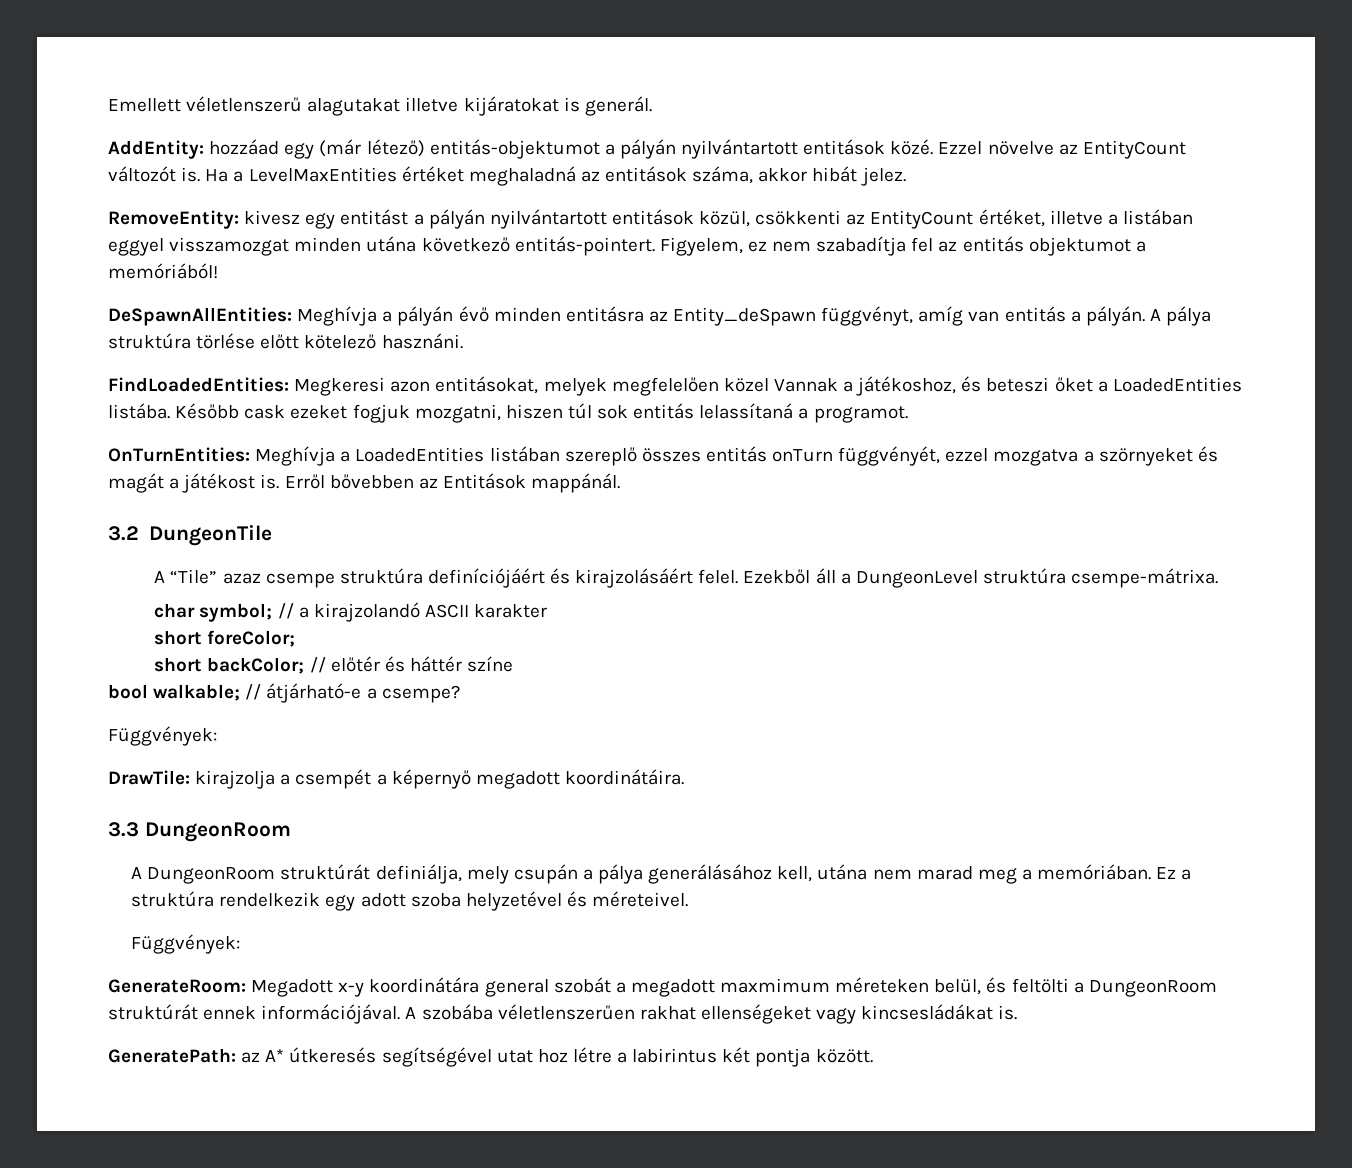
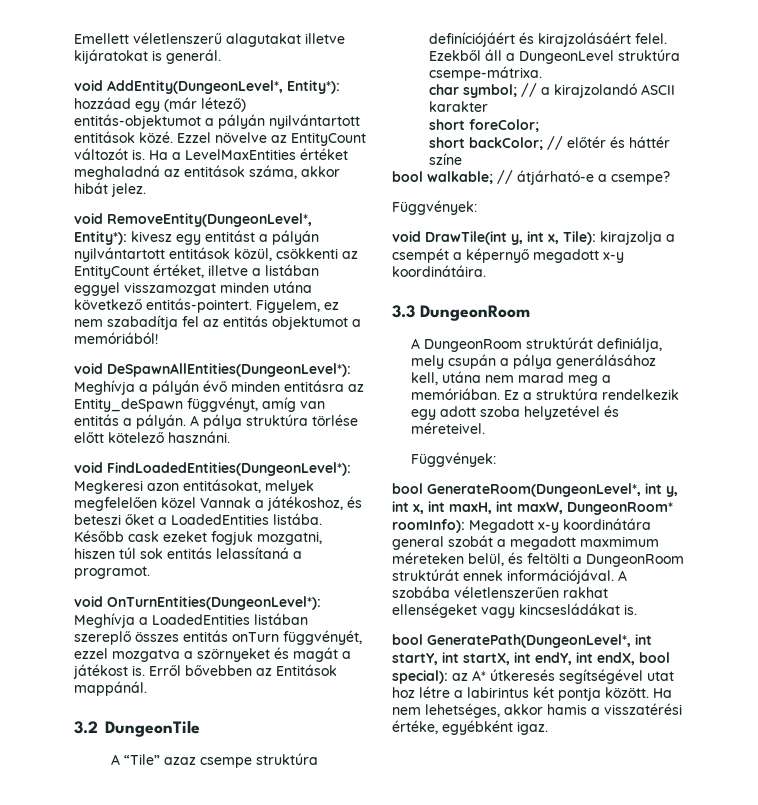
- AddEntity: hozzáad egy (már létező) entitás-objektumot a pályán nyilvántartott entitások közé.
+ void AddEntity(DungeonLevel*, Entity*): hozzáad egy (már létező) entitás-objektumot a pályán nyilvántartott entitások közé.
- RemoveEntity: kivesz egy entitást a pályán nyilvántartott entitások közül, csökkenti az EntityCount értéket, illetve a listában eggyel visszamozgat minden utána következő entitás-pointert.
+ void RemoveEntity(DungeonLevel*, Entity*): kivesz egy entitást a pályán nyilvántartott entitások közül, csökkenti az EntityCount értéket, illetve a listában eggyel visszamozgat minden utána következő entitás-pointert.
- DeSpawnAllEntities: Meghívja a pályán évő minden entitásra az Entity_deSpawn függvényt, amíg van entitás a pályán.
+ void DeSpawnAllEntities(DungeonLevel*): Meghívja a pályán évő minden entitásra az Entity_deSpawn függvényt, amíg van entitás a pályán.
- FindLoadedEntities: Megkeresi azon entitásokat, melyek megfelelően közel Vannak a játékoshoz, és beteszi őket a LoadedEntities listába.
+ void FindLoadedEntities(DungeonLevel*): Megkeresi azon entitásokat, melyek megfelelően közel Vannak a játékoshoz, és beteszi őket a LoadedEntities listába.
- OnTurnEntities: Meghívja a LoadedEntities listában szereplő összes entitás onTurn függvényét, ezzel mozgatva a szörnyeket és magát a játékost is.
+ void OnTurnEntities(DungeonLevel*): Meghívja a LoadedEntities listában szereplő összes entitás onTurn függvényét, ezzel mozgatva a szörnyeket és magát a játékost is.
- DrawTile: kirajzolja a csempét a képernyő megadott koordinátáira.
+ void DrawTile(int y, int x, Tile): kirajzolja a csempét a képernyő megadott x-y koordinátáira.
- GenerateRoom: Megadott x-y koordinátára general szobát a megadott maxmimum méreteken belül, és feltölti a DungeonRoom struktúrát ennek információjával.
+ bool GenerateRoom(DungeonLevel*, int y, int x, int maxH, int maxW, DungeonRoom* roomInfo): Megadott x-y koordinátára general szobát a megadott maxmimum méreteken belül, és feltölti a DungeonRoom struktúrát ennek információjával.
- GeneratePath: az A* útkeresés segítségével utat hoz létre a labirintus két pontja között.
+ bool GeneratePath(DungeonLevel*, int startY, int startX, int endY, int endX, bool special): az A* útkeresés segítségével utat hoz létre a labirintus két pontja között.
+ Ha nem lehetséges, akkor hamis a visszatérési értéke, egyébként igaz.

